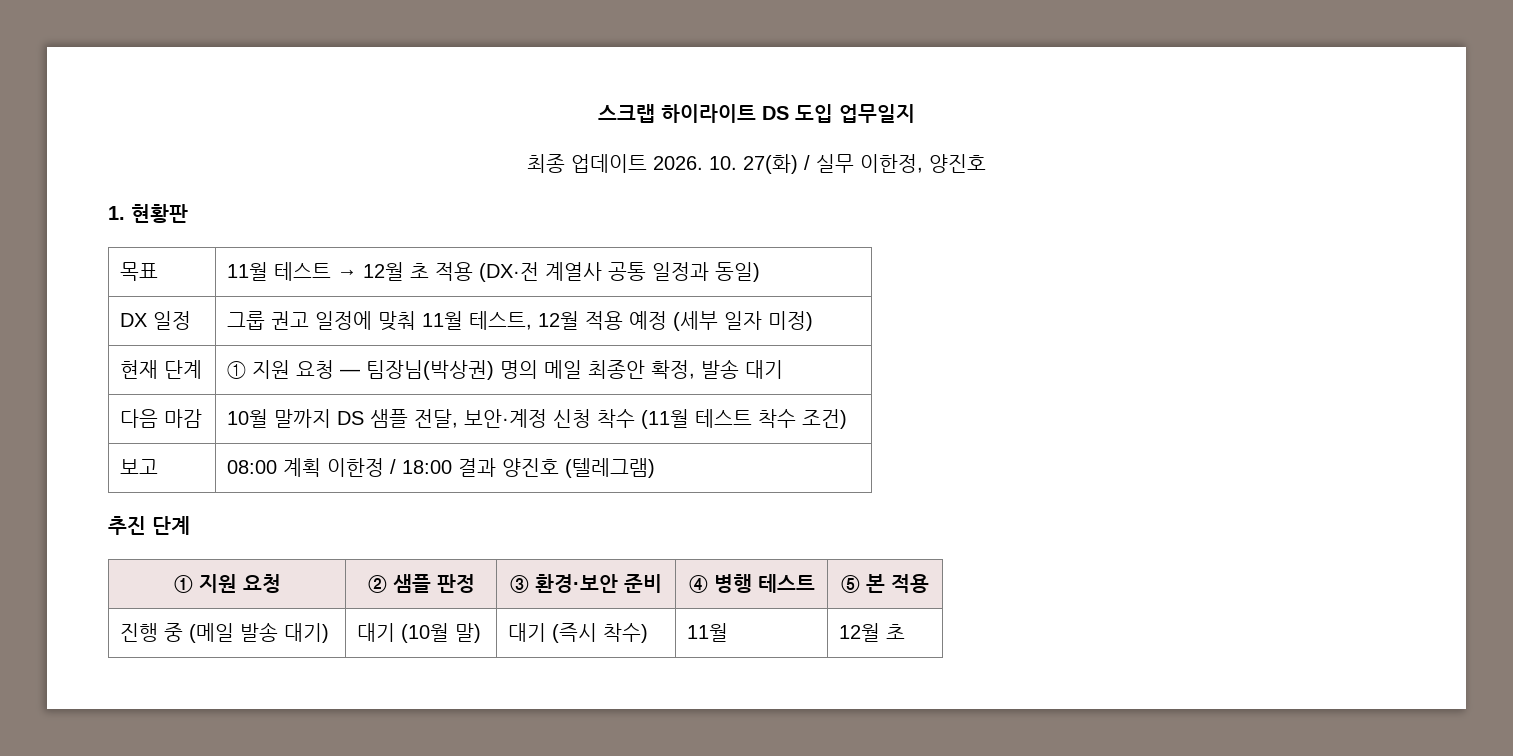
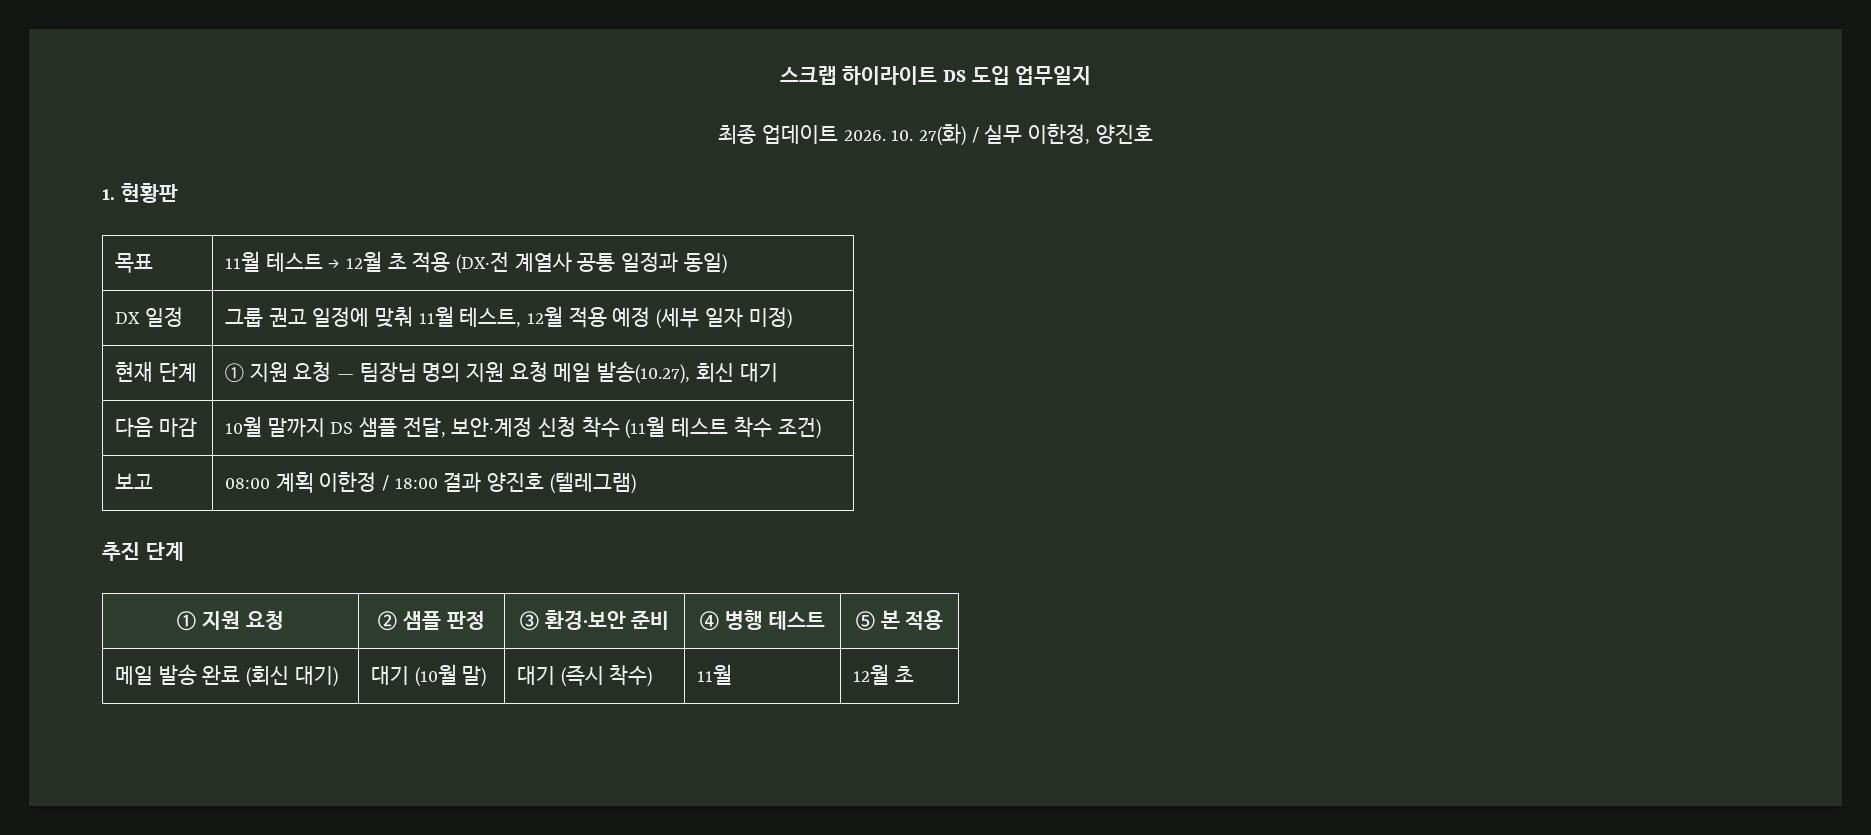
- 현재 단계 | ① 지원 요청 — 팀장님(박상권) 명의 메일 최종안 확정, 발송 대기
+ 현재 단계 | ① 지원 요청 — 팀장님 명의 지원 요청 메일 발송(10.27), 회신 대기
- 진행 중 (메일 발송 대기) | 대기 (10월 말) | 대기 (즉시 착수) | 11월 | 12월 초
+ 메일 발송 완료 (회신 대기) | 대기 (10월 말) | 대기 (즉시 착수) | 11월 | 12월 초

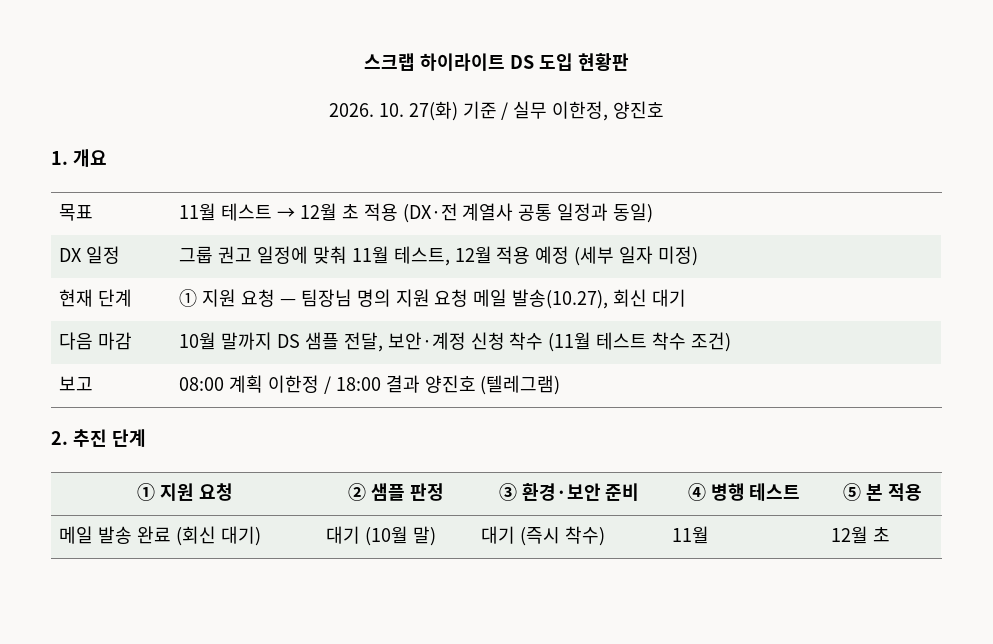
- 스크랩 하이라이트 DS 도입 업무일지
- 최종 업데이트 2026.
+ 스크랩 하이라이트 DS 도입 현황판
+ 2026.
- 10. 27(화) / 실무 이한정, 양진호
+ 10. 27(화) 기준 / 실무 이한정, 양진호
- 1. 현황판
+ 1. 개요
- 추진 단계
+ 2. 추진 단계

